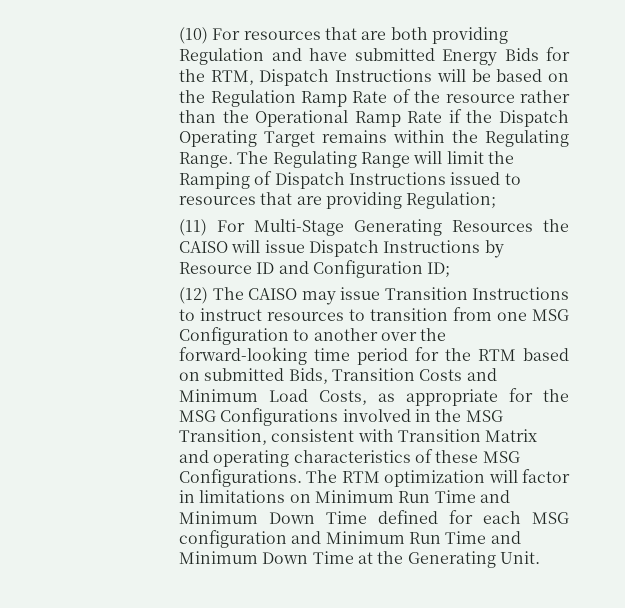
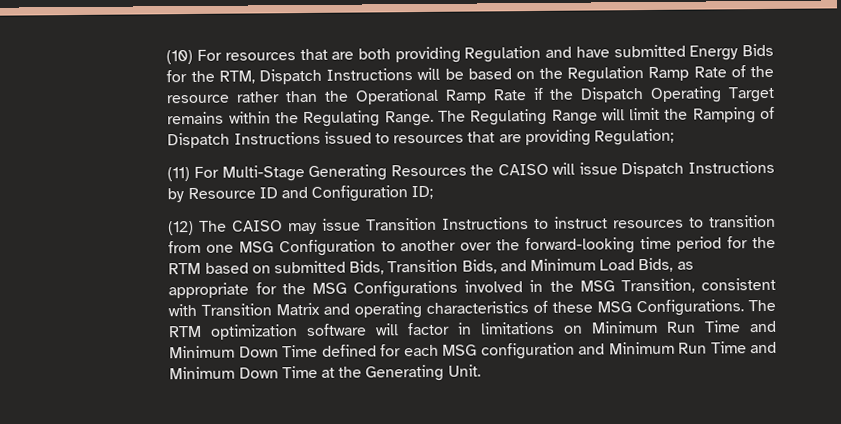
- (12) The CAISO may issue Transition Instructions to instruct resources to transition from one MSG Configuration to another over the forward-looking time period for the RTM based on submitted Bids, Transition Costs and Minimum Load Costs, as appropriate for the MSG Configurations involved in the MSG Transition, consistent with Transition Matrix and operating characteristics of these MSG Configurations.
+ (12) The CAISO may issue Transition Instructions to instruct resources to transition from one MSG Configuration to another over the forward-looking time period for the RTM based on submitted Bids, Transition Bids, and Minimum Load Bids, as appropriate for the MSG Configurations involved in the MSG Transition, consistent with Transition Matrix and operating characteristics of these MSG Configurations.
- The RTM optimization will factor in limitations on Minimum Run Time and Minimum Down Time defined for each MSG configuration and Minimum Run Time and Minimum Down Time at the Generating Unit.
+ The RTM optimization software will factor in limitations on Minimum Run Time and Minimum Down Time defined for each MSG configuration and Minimum Run Time and Minimum Down Time at the Generating Unit.

